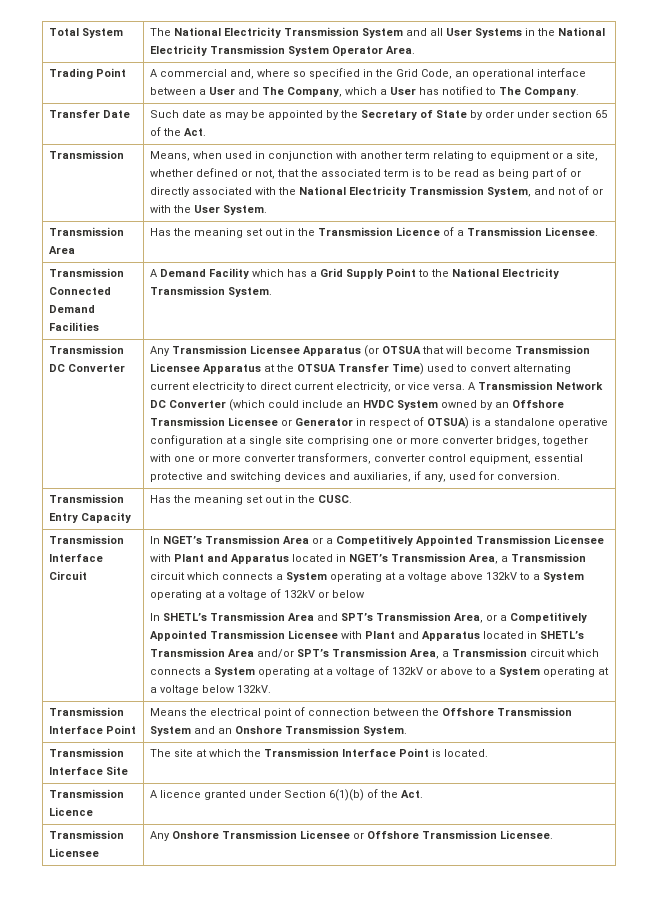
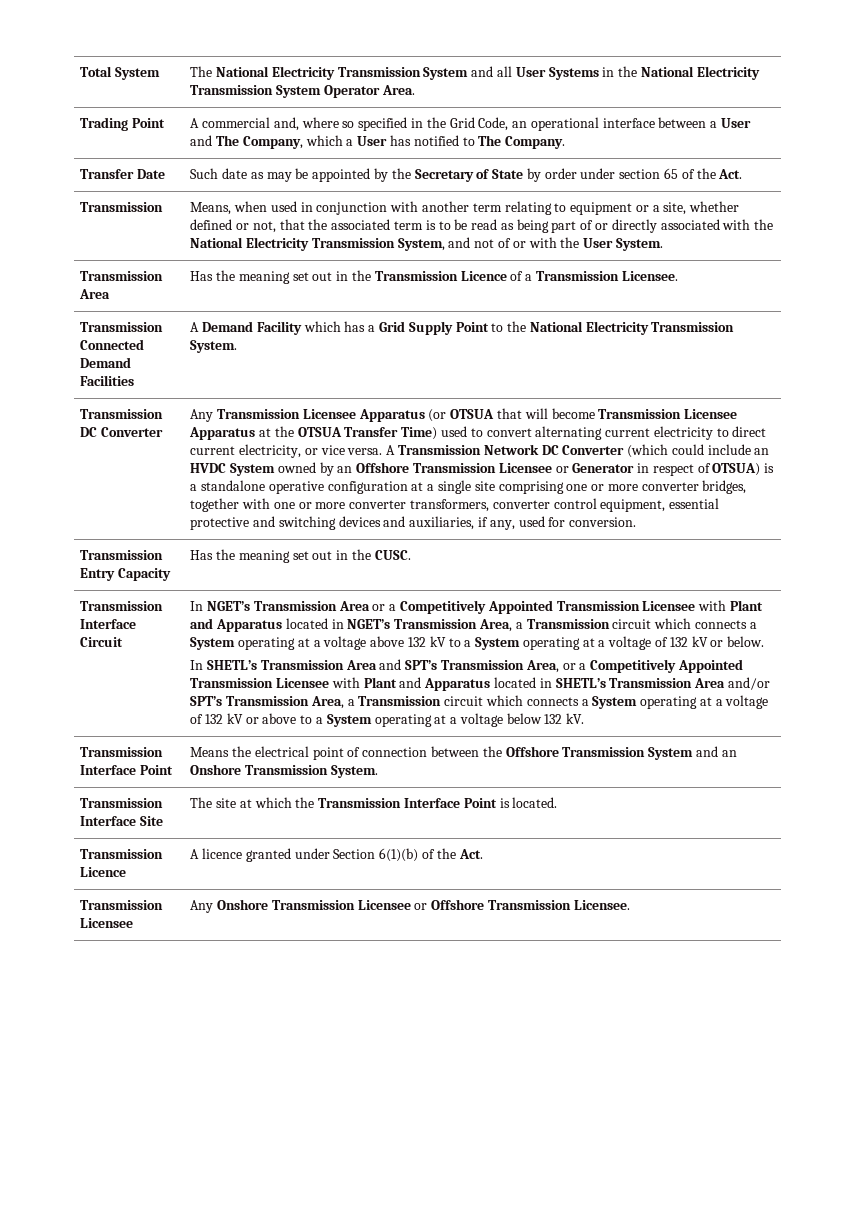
- In NGET’s Transmission Area or a Competitively Appointed Transmission Licensee with Plant and Apparatus located in NGET’s Transmission Area, a Transmission circuit which connects a System operating at a voltage above 132kV to a System operating at a voltage of 132kV or below
+ In NGET’s Transmission Area or a Competitively Appointed Transmission Licensee with Plant and Apparatus located in NGET’s Transmission Area, a Transmission circuit which connects a System operating at a voltage above 132 kV to a System operating at a voltage of 132 kV or below.
- In SHETL’s Transmission Area and SPT’s Transmission Area, or a Competitively Appointed Transmission Licensee with Plant and Apparatus located in SHETL’s Transmission Area and/or SPT’s Transmission Area, a Transmission circuit which connects a System operating at a voltage of 132kV or above to a System operating at a voltage below 132kV.
+ In SHETL’s Transmission Area and SPT’s Transmission Area, or a Competitively Appointed Transmission Licensee with Plant and Apparatus located in SHETL’s Transmission Area and/or SPT’s Transmission Area, a Transmission circuit which connects a System operating at a voltage of 132 kV or above to a System operating at a voltage below 132 kV.

